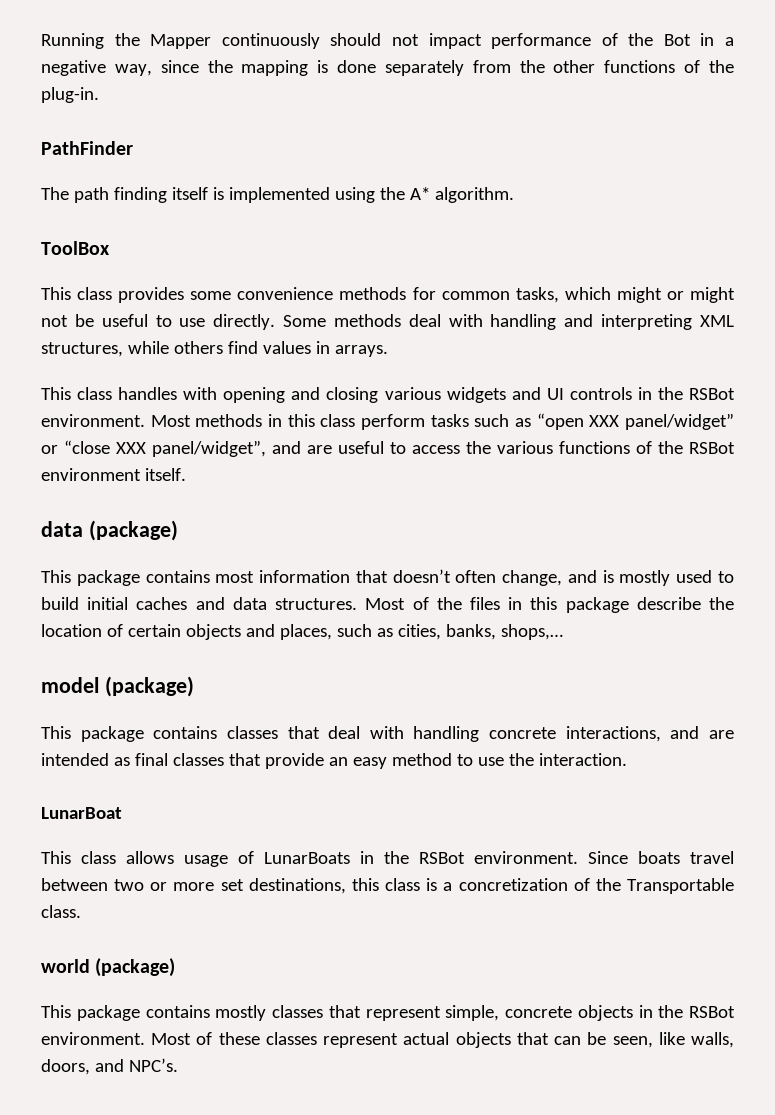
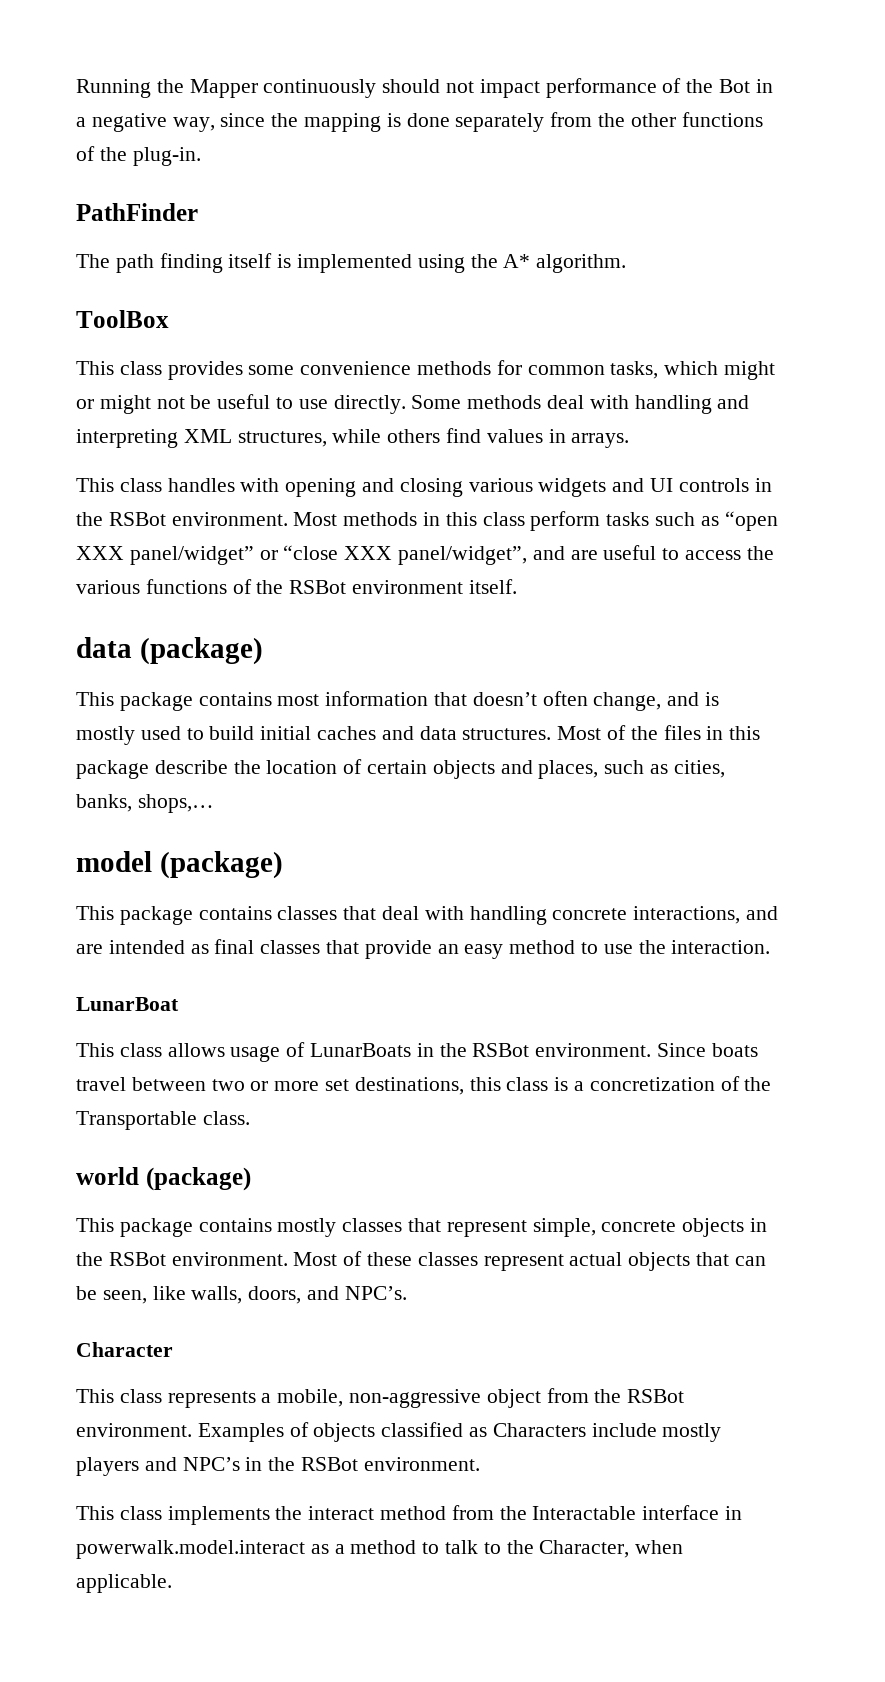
+ Character
+ This class represents a mobile, non-aggressive object from the RSBot environment. Examples of objects classified as Characters include mostly players and NPC’s in the RSBot environment.
+ This class implements the interact method from the Interactable interface in powerwalk.model.interact as a method to talk to the Character, when applicable.

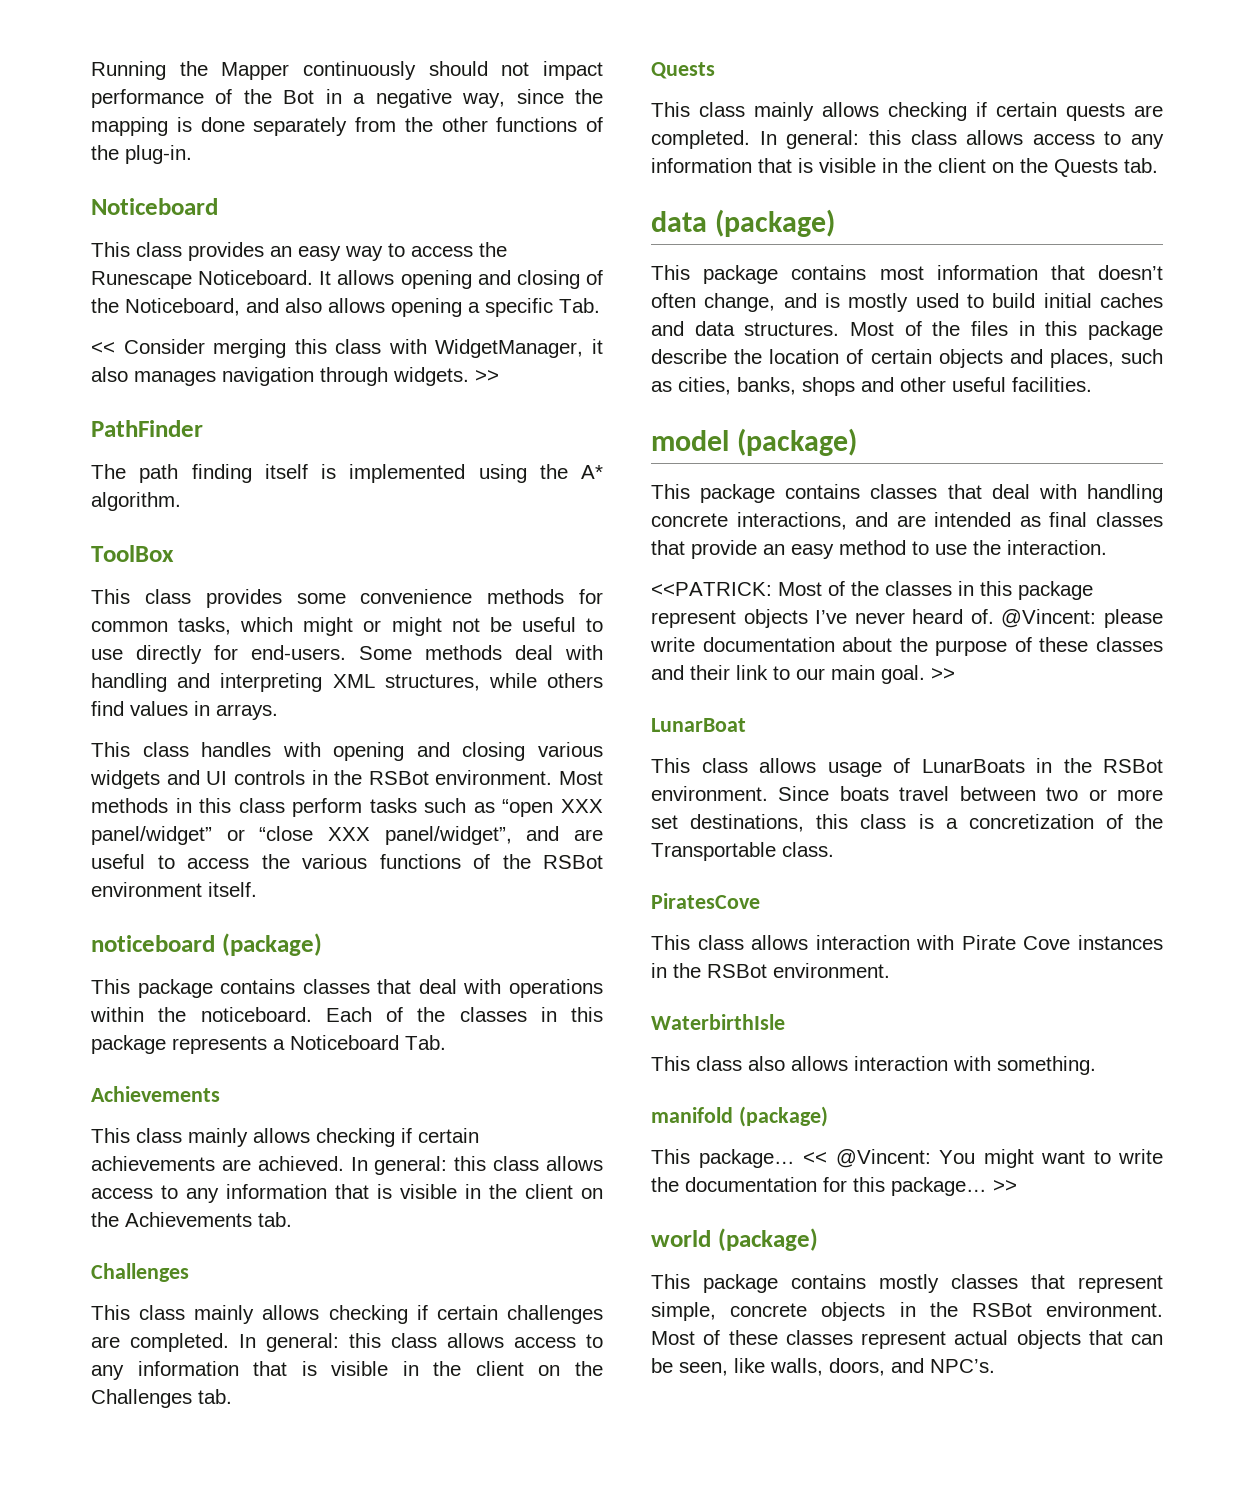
  Running the Mapper continuously should not impact performance of the Bot in a negative way, since the mapping is done separately from the other functions of the plug-in.
+ Noticeboard
+ This class provides an easy way to access the Runescape Noticeboard. It allows opening and closing of the Noticeboard, and also allows opening a specific Tab.
+ << Consider merging this class with WidgetManager, it also manages navigation through widgets. >>
- This class provides some convenience methods for common tasks, which might or might not be useful to use directly.
+ This class provides some convenience methods for common tasks, which might or might not be useful to use directly for end-users.
+ noticeboard (package)
+ This package contains classes that deal with operations within the noticeboard. Each of the classes in this package represents a Noticeboard Tab.
+ Achievements
+ This class mainly allows checking if certain achievements are achieved. In general: this class allows access to any information that is visible in the client on the Achievements tab.
+ Challenges
+ This class mainly allows checking if certain challenges are completed. In general: this class allows access to any information that is visible in the client on the Challenges tab.
+ Quests
+ This class mainly allows checking if certain quests are completed. In general: this class allows access to any information that is visible in the client on the Quests tab.
- Most of the files in this package describe the location of certain objects and places, such as cities, banks, shops,…
+ Most of the files in this package describe the location of certain objects and places, such as cities, banks, shops and other useful facilities.
+ <<PATRICK: Most of the classes in this package represent objects I’ve never heard of. @Vincent: please write documentation about the purpose of these classes and their link to our main goal. >>
+ PiratesCove
+ This class allows interaction with Pirate Cove instances in the RSBot environment.
+ WaterbirthIsle
+ This class also allows interaction with something.
+ manifold (package)
+ This package… << @Vincent: You might want to write the documentation for this package… >>
- Character
- This class represents a mobile, non-aggressive object from the RSBot environment. Examples of objects classified as Characters include mostly players and NPC’s in the RSBot environment.
- This class implements the interact method from the Interactable interface in powerwalk.model.interact as a method to talk to the Character, when applicable.

